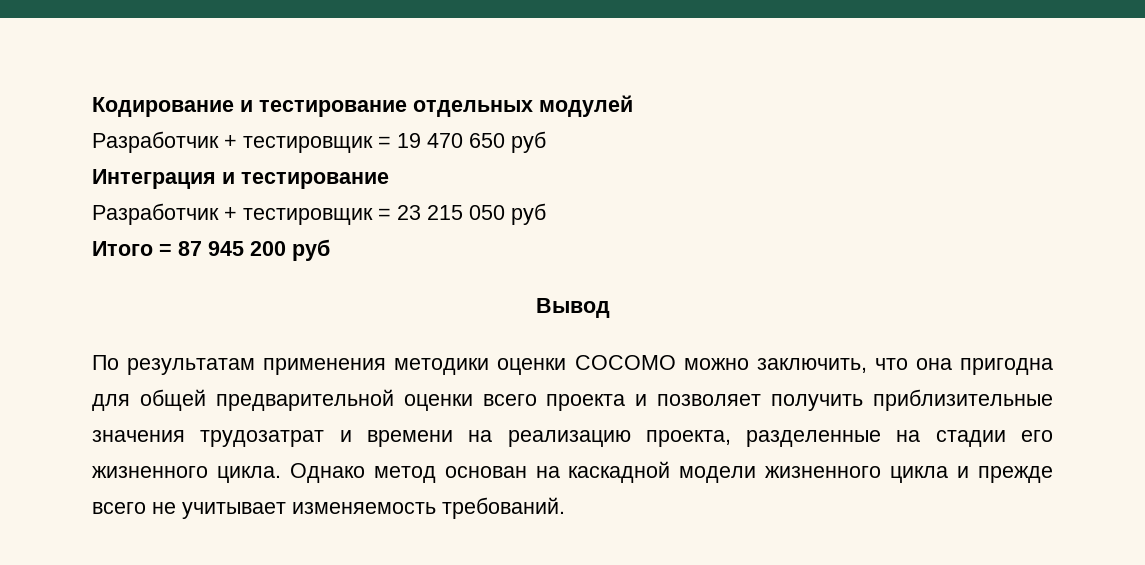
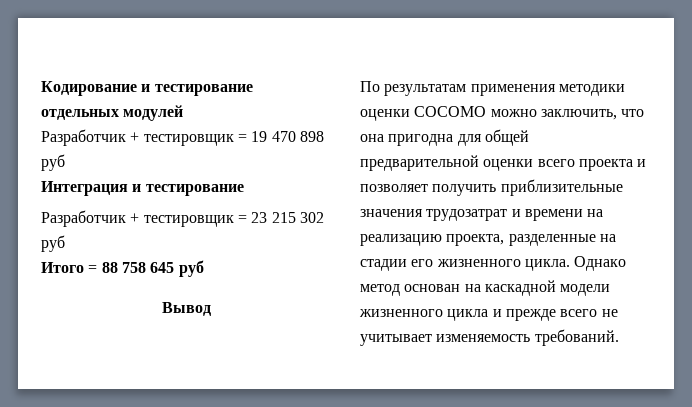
- Разработчик + тестировщик = 19 470 650 руб
+ Разработчик + тестировщик = 19 470 898 руб
- Разработчик + тестировщик = 23 215 050 руб
+ Разработчик + тестировщик = 23 215 302 руб
- Итого = 87 945 200 руб
+ Итого = 88 758 645 руб

